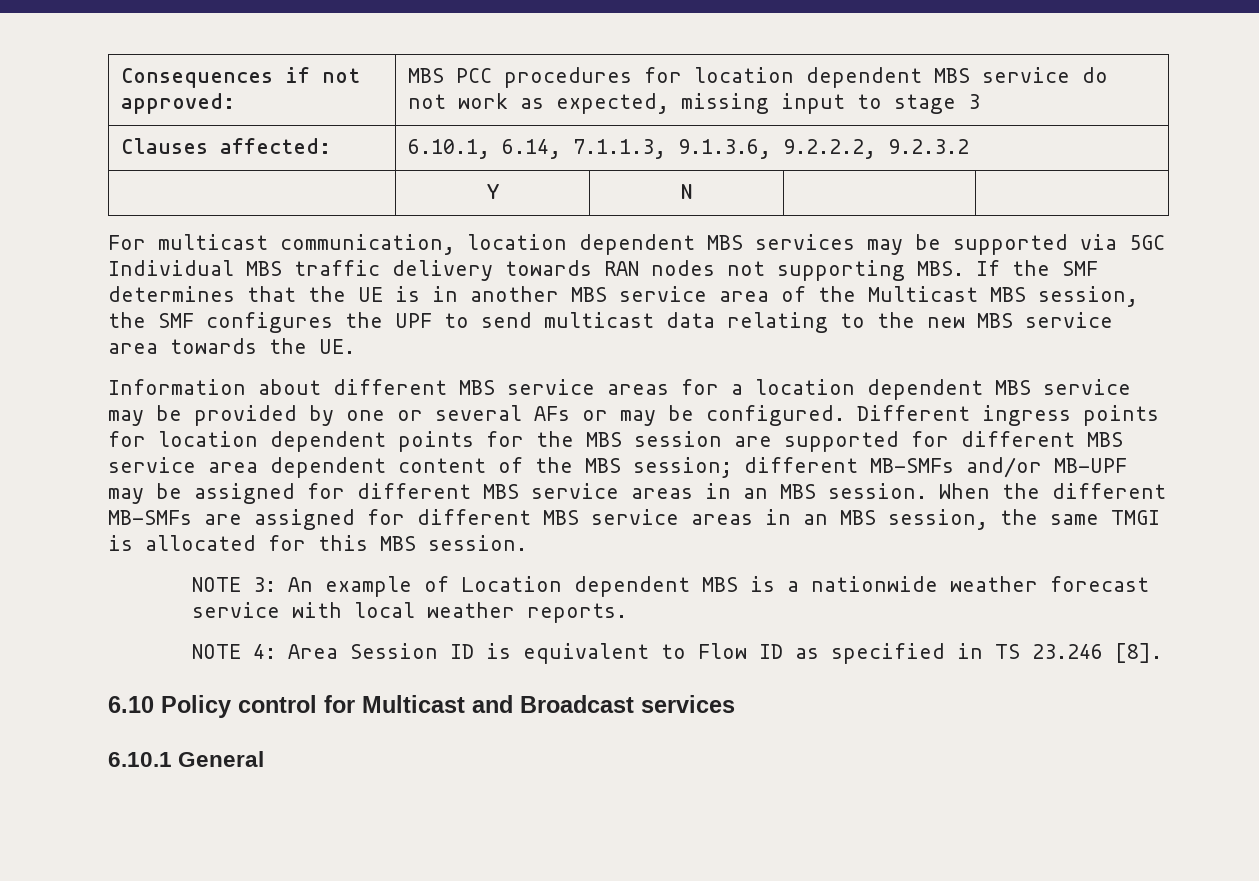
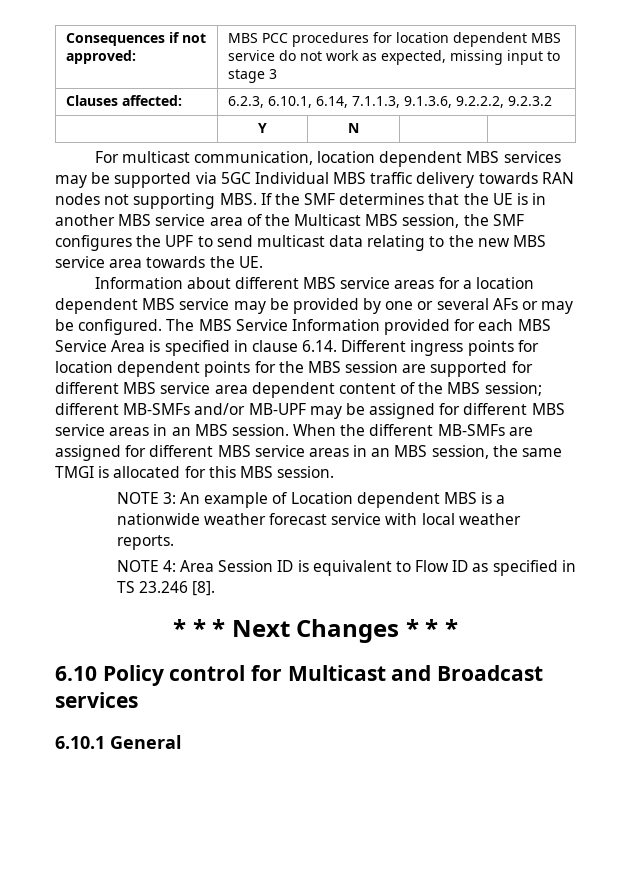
- Clauses affected: | 6.10.1, 6.14, 7.1.1.3, 9.1.3.6, 9.2.2.2, 9.2.3.2
+ Clauses affected: | 6.2.3, 6.10.1, 6.14, 7.1.1.3, 9.1.3.6, 9.2.2.2, 9.2.3.2
- Different ingress points for location dependent points for the MBS session are supported for different MBS service area dependent content of the MBS session; different MB-SMFs and/or MB-UPF may be assigned for different MBS service areas in an MBS session.
+ The MBS Service Information provided for each MBS Service Area is specified in clause 6.14. Different ingress points for location dependent points for the MBS session are supported for different MBS service area dependent content of the MBS session; different MB-SMFs and/or MB-UPF may be assigned for different MBS service areas in an MBS session.
+ * * * Next Changes * * *

